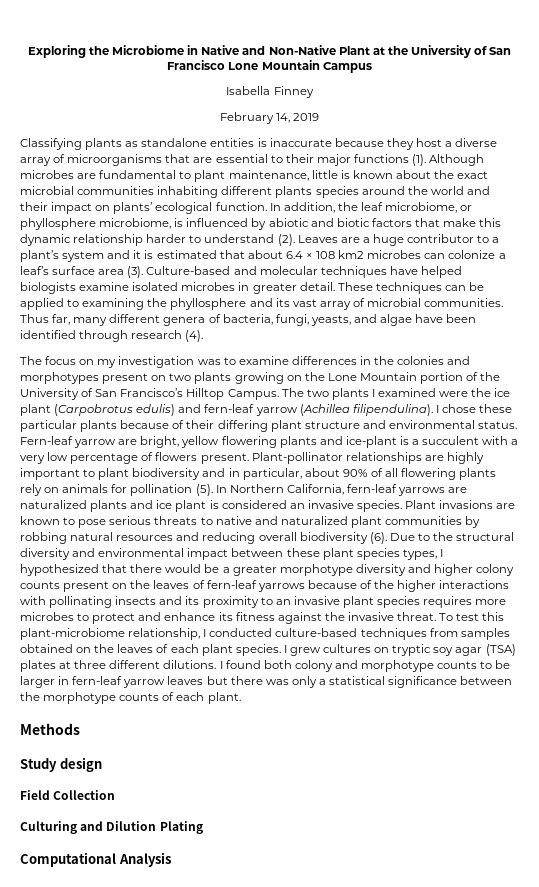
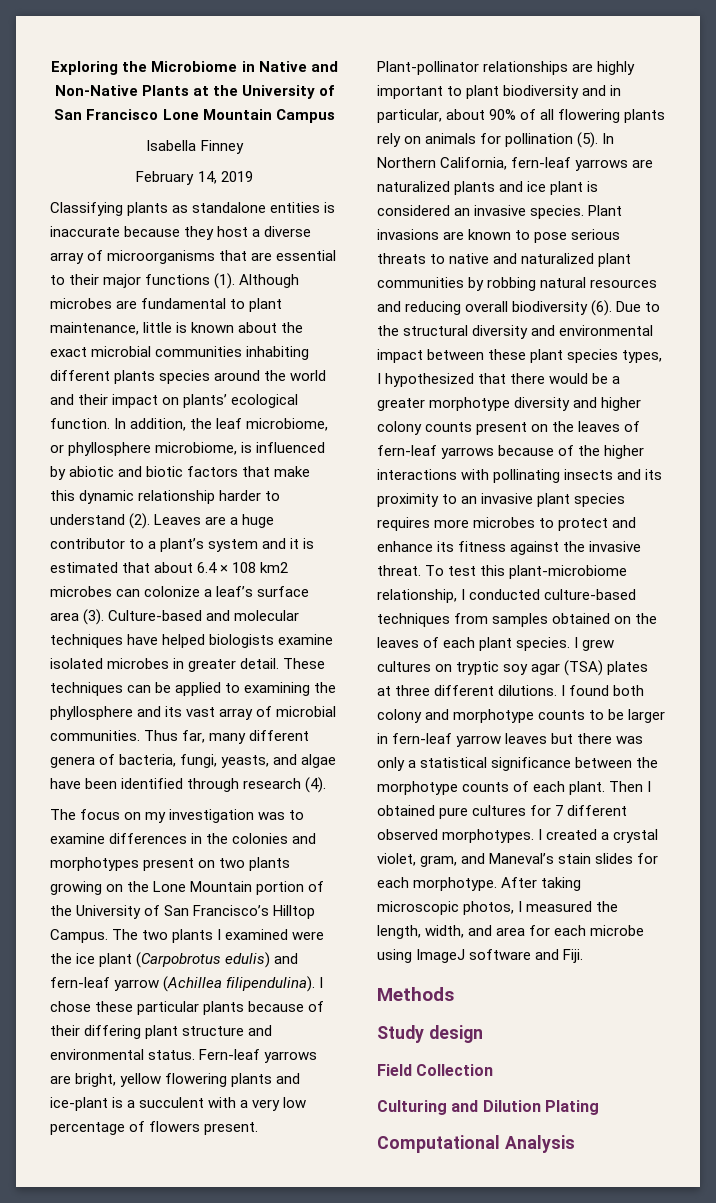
- Exploring the Microbiome in Native and Non-Native Plant at the University of San Francisco Lone Mountain Campus
+ Exploring the Microbiome in Native and Non-Native Plants at the University of San Francisco Lone Mountain Campus
- Fern-leaf yarrow are bright, yellow flowering plants and ice-plant is a succulent with a very low percentage of flowers present.
+ Fern-leaf yarrows are bright, yellow flowering plants and ice-plant is a succulent with a very low percentage of flowers present.
+ Then I obtained pure cultures for 7 different observed morphotypes. I created a crystal violet, gram, and Maneval’s stain slides for each morphotype. After taking microscopic photos, I measured the length, width, and area for each microbe using ImageJ software and Fiji.

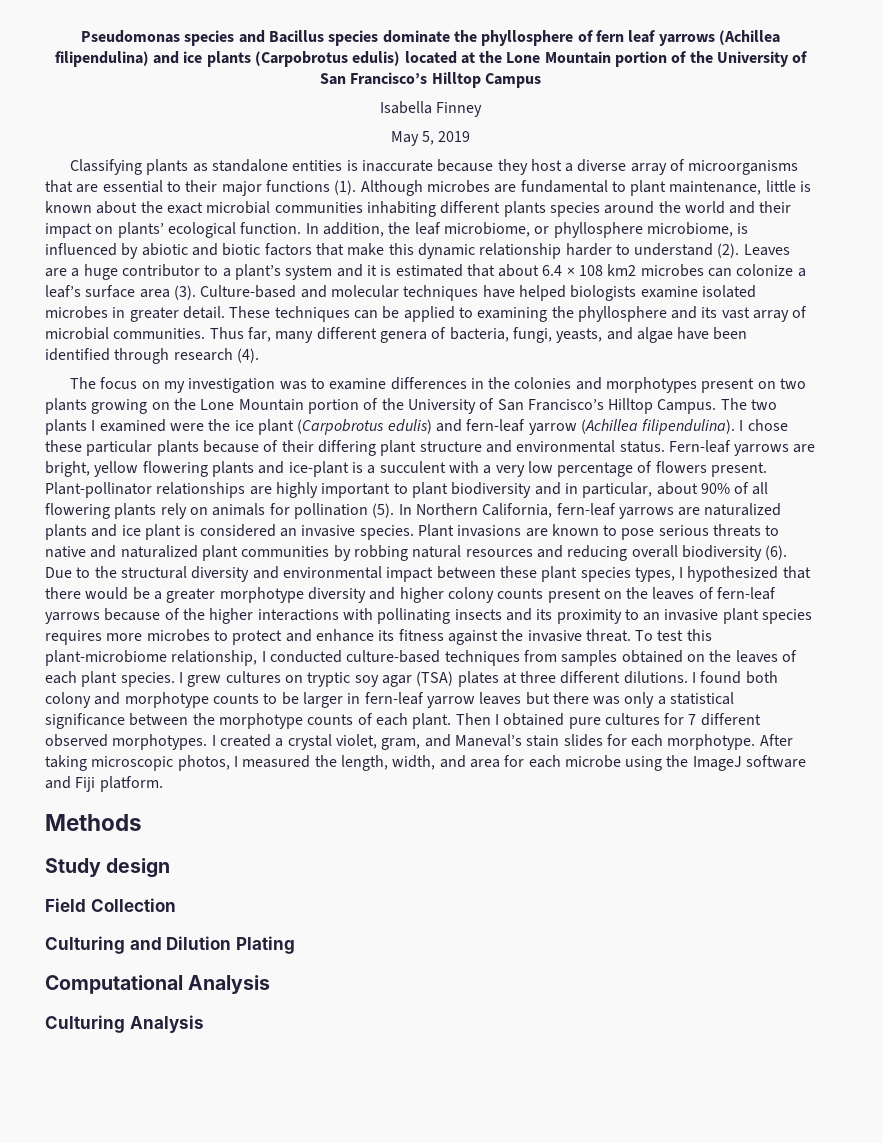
- Exploring the Microbiome in Native and Non-Native Plants at the University of San Francisco Lone Mountain Campus
+ Pseudomonas species and Bacillus species dominate the phyllosphere of fern leaf yarrows (Achillea filipendulina) and ice plants (Carpobrotus edulis) located at the Lone Mountain portion of the University of San Francisco’s Hilltop Campus
- February 14, 2019
+ May 5, 2019
- After taking microscopic photos, I measured the length, width, and area for each microbe using ImageJ software and Fiji.
+ After taking microscopic photos, I measured the length, width, and area for each microbe using the ImageJ software and Fiji platform.
+ Culturing Analysis

